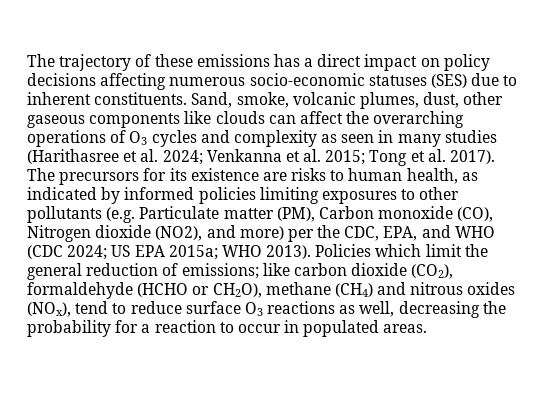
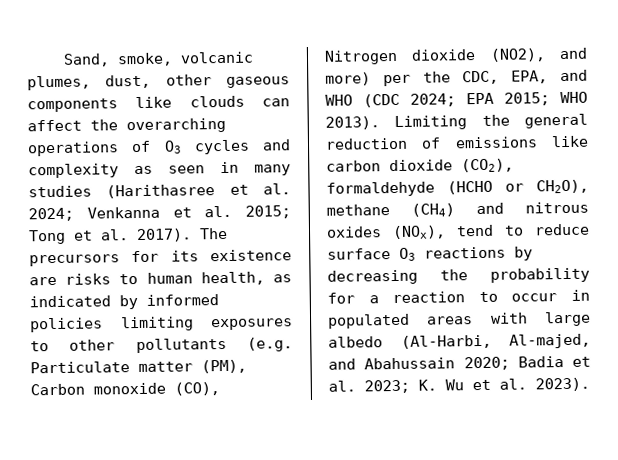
- The trajectory of these emissions has a direct impact on policy decisions affecting numerous socio-economic statuses (SES) due to inherent constituents.
- US EPA 2015a; WHO 2013). Policies which limit the general reduction of emissions; like carbon dioxide (CO2), formaldehyde (HCHO or CH2O), methane (CH4) and nitrous oxides (NOx), tend to reduce surface O3 reactions as well, decreasing the probability for a reaction to occur in populated areas.
+ EPA 2015; WHO 2013). Limiting the general reduction of emissions like carbon dioxide (CO2), formaldehyde (HCHO or CH2O), methane (CH4) and nitrous oxides (NOx), tend to reduce surface O3 reactions by decreasing the probability for a reaction to occur in populated areas with large albedo (Al-Harbi, Al-majed, and Abahussain 2020; Badia et al. 2023; K. Wu et al. 2023).

